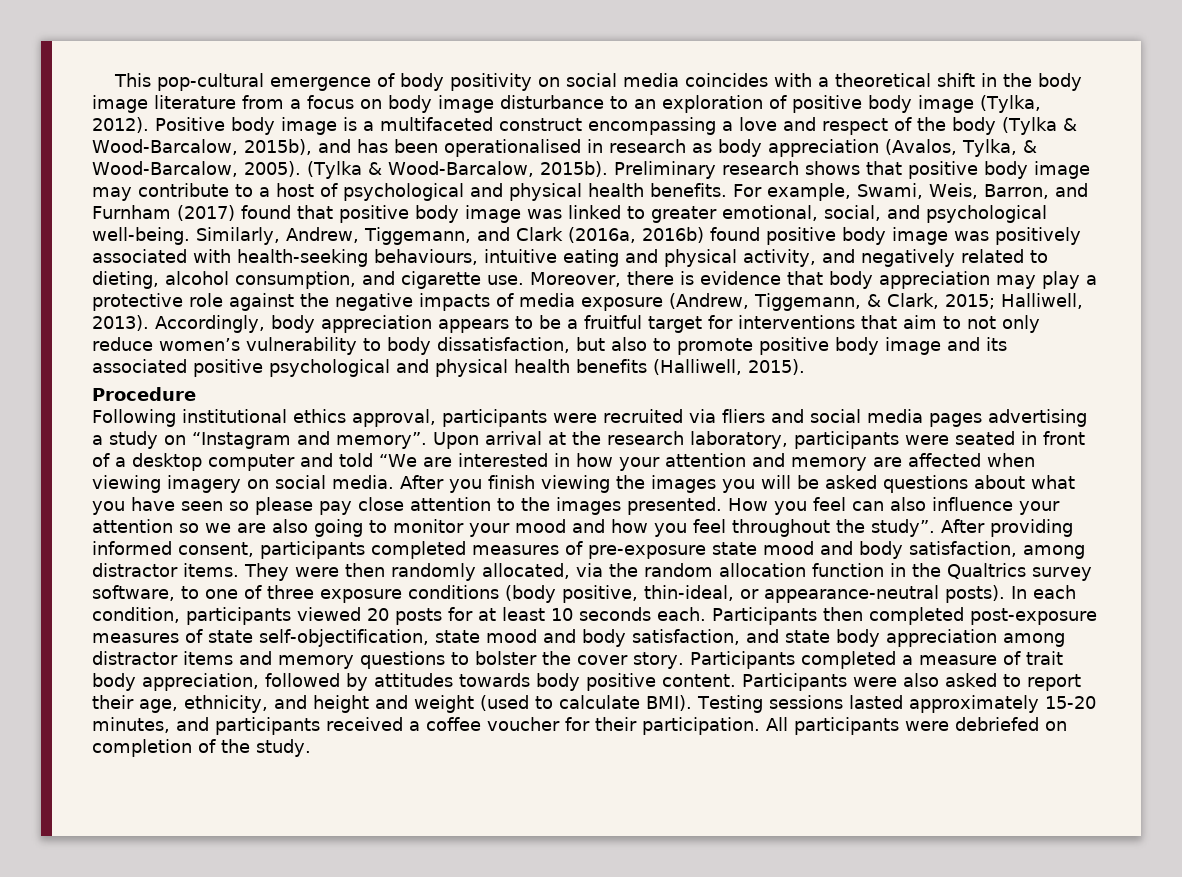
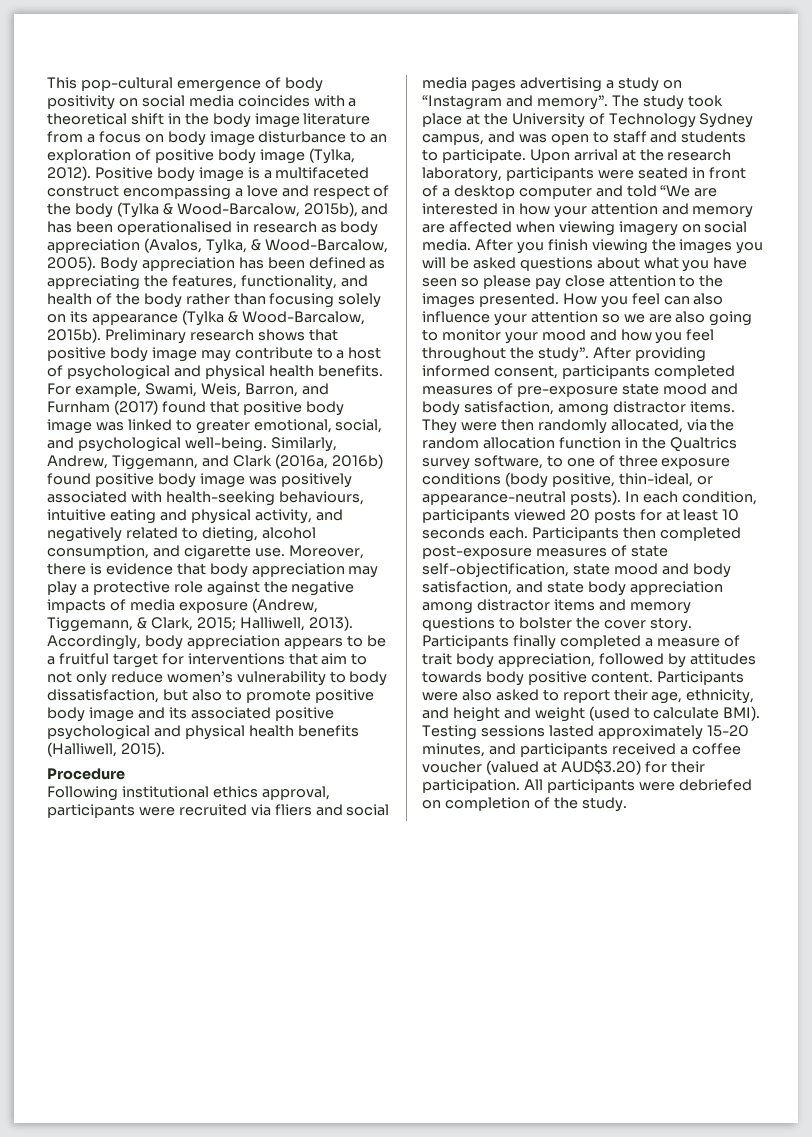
- (Tylka & Wood-Barcalow, 2015b).
+ Body appreciation has been defined as appreciating the features, functionality, and health of the body rather than focusing solely on its appearance (Tylka & Wood-Barcalow, 2015b).
+ The study took place at the University of Technology Sydney campus, and was open to staff and students to participate.
- Participants completed a measure of trait body appreciation, followed by attitudes towards body positive content.
+ Participants finally completed a measure of trait body appreciation, followed by attitudes towards body positive content.
- Testing sessions lasted approximately 15-20 minutes, and participants received a coffee voucher for their participation.
+ Testing sessions lasted approximately 15-20 minutes, and participants received a coffee voucher (valued at AUD$3.20) for their participation.

